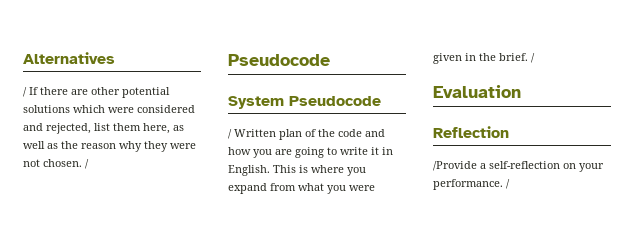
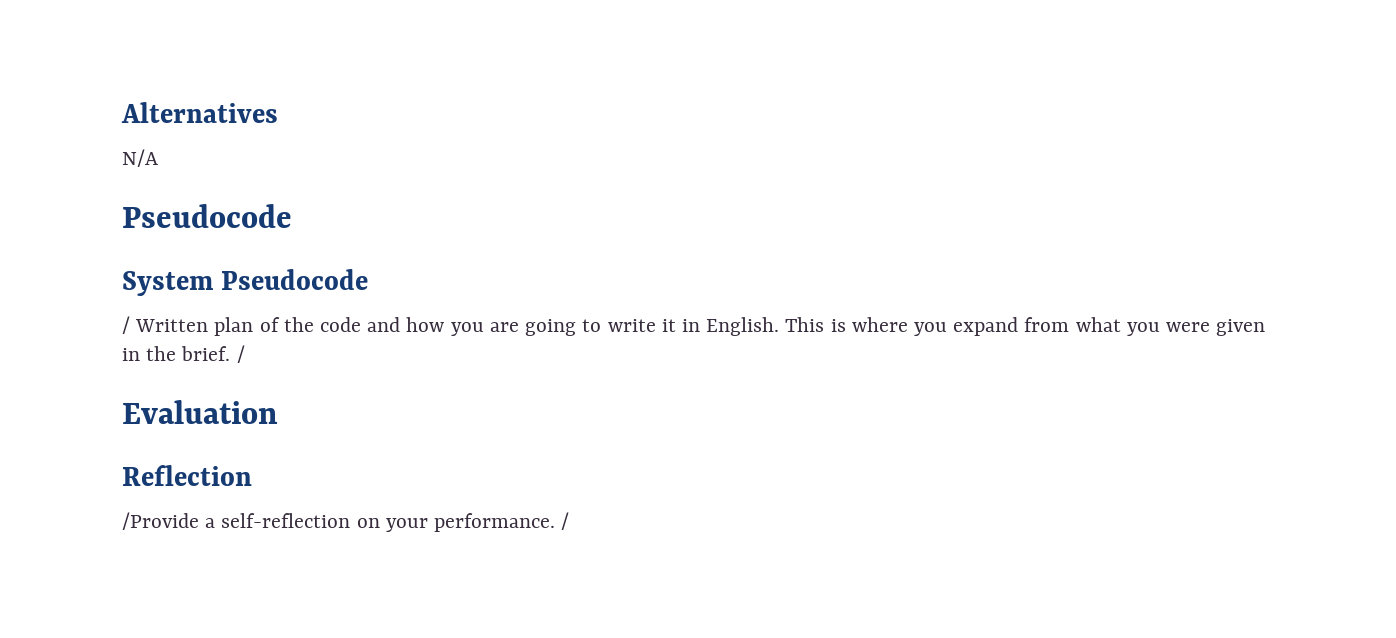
- / If there are other potential solutions which were considered and rejected, list them here, as well as the reason why they were not chosen. /
+ N/A

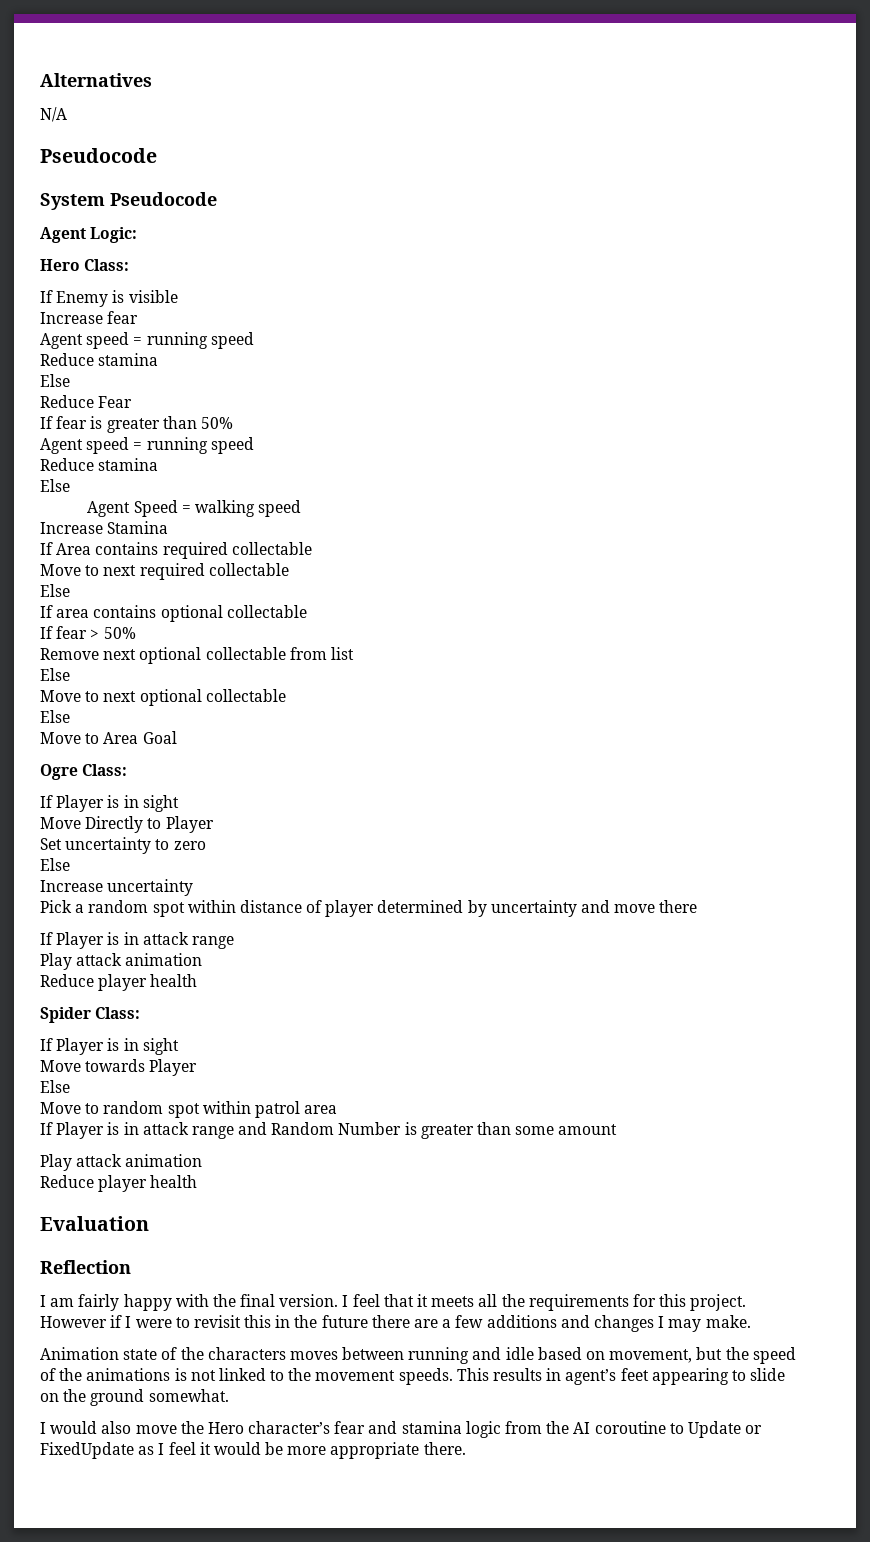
- / Written plan of the code and how you are going to write it in English. This is where you expand from what you were given in the brief. /
+ Agent Logic:
+ Hero Class:
+ If Enemy is visible
+ Increase fear
+ Agent speed = running speed
+ Reduce stamina
+ Else
+ Reduce Fear
+ If fear is greater than 50%
+ Agent speed = running speed
+ Reduce stamina
+ Else
+ Agent Speed = walking speed
+ Increase Stamina
+ If Area contains required collectable
+ Move to next required collectable
+ Else
+ If area contains optional collectable
+ If fear > 50%
+ Remove next optional collectable from list
+ Else
+ Move to next optional collectable
+ Else
+ Move to Area Goal
+ Ogre Class:
+ If Player is in sight
+ Move Directly to Player
+ Set uncertainty to zero
+ Else
+ Increase uncertainty
+ Pick a random spot within distance of player determined by uncertainty and move there
+ If Player is in attack range
+ Play attack animation
+ Reduce player health
+ Spider Class:
+ If Player is in sight
+ Move towards Player
+ Else
+ Move to random spot within patrol area
+ If Player is in attack range and Random Number is greater than some amount
+ Play attack animation
+ Reduce player health
  Evaluation
  Reflection
- /Provide a self-reflection on your performance. /
+ I am fairly happy with the final version. I feel that it meets all the requirements for this project. However if I were to revisit this in the future there are a few additions and changes I may make.
+ Animation state of the characters moves between running and idle based on movement, but the speed of the animations is not linked to the movement speeds. This results in agent’s feet appearing to slide on the ground somewhat.
+ I would also move the Hero character’s fear and stamina logic from the AI coroutine to Update or FixedUpdate as I feel it would be more appropriate there.

